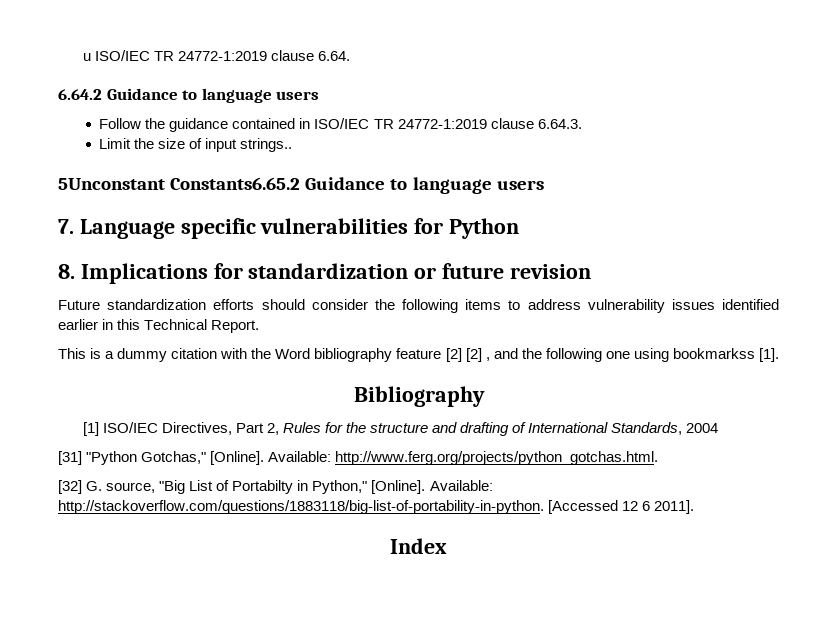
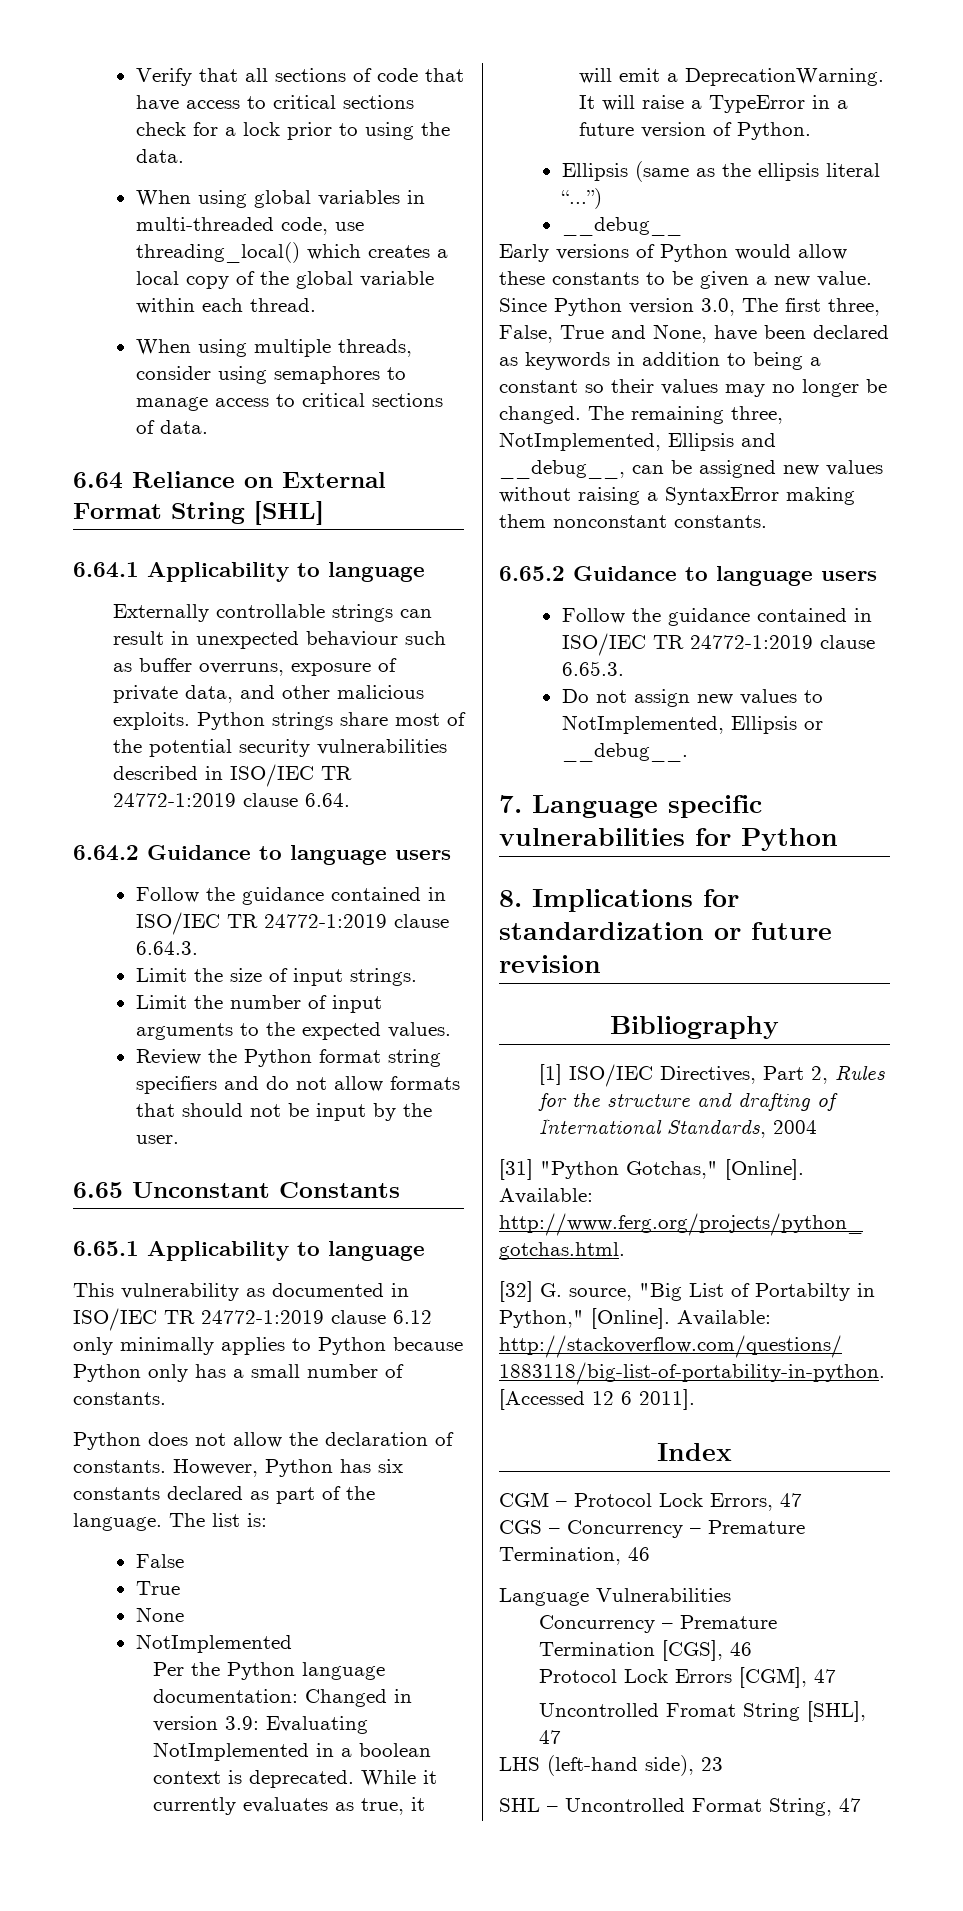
- u ISO/IEC TR 24772-1:2019 clause 6.64.
+ Verify that all sections of code that have access to critical sections check for a lock prior to using the data.
+ When using global variables in multi-threaded code, use threading_local() which creates a local copy of the global variable within each thread.
+ When using multiple threads, consider using semaphores to manage access to critical sections of data.
+ 6.64 Reliance on External Format String [SHL]
+ 6.64.1 Applicability to language
+ Externally controllable strings can result in unexpected behaviour such as buffer overruns, exposure of private data, and other malicious exploits. Python strings share most of the potential security vulnerabilities described in ISO/IEC TR 24772-1:2019 clause 6.64.
- Limit the size of input strings..
- 5Unconstant Constants6.65.2 Guidance to language users
+ Limit the size of input strings.
+ Limit the number of input arguments to the expected values.
+ Review the Python format string specifiers and do not allow formats that should not be input by the user.
+ 6.65 Unconstant Constants
+ 6.65.1 Applicability to language
+ This vulnerability as documented in ISO/IEC TR 24772-1:2019 clause 6.12 only minimally applies to Python because Python only has a small number of constants.
+ Python does not allow the declaration of constants. However, Python has six constants declared as part of the language. The list is:
+ False
+ True
+ None
+ NotImplemented
+ Per the Python language documentation: Changed in version 3.9: Evaluating NotImplemented in a boolean context is deprecated. While it currently evaluates as true, it will emit a DeprecationWarning. It will raise a TypeError in a future version of Python.
+ Ellipsis (same as the ellipsis literal “...”)
+ __debug__
+ Early versions of Python would allow these constants to be given a new value. Since Python version 3.0, The first three, False, True and None, have been declared as keywords in addition to being a constant so their values may no longer be changed. The remaining three, NotImplemented, Ellipsis and __debug__, can be assigned new values without raising a SyntaxError making them nonconstant constants.
+ 6.65.2 Guidance to language users
+ Follow the guidance contained in ISO/IEC TR 24772-1:2019 clause 6.65.3.
+ Do not assign new values to NotImplemented, Ellipsis or __debug__.
- Future standardization efforts should consider the following items to address vulnerability issues identified earlier in this Technical Report.
- This is a dummy citation with the Word bibliography feature [2] [2] , and the following one using bookmarkss [1].
+ CGM – Protocol Lock Errors, 47
+ CGS – Concurrency – Premature Termination, 46
+ Language Vulnerabilities
+ Concurrency – Premature Termination [CGS], 46
+ Protocol Lock Errors [CGM], 47
+ Uncontrolled Fromat String [SHL], 47
+ LHS (left-hand side), 23
+ SHL – Uncontrolled Format String, 47

